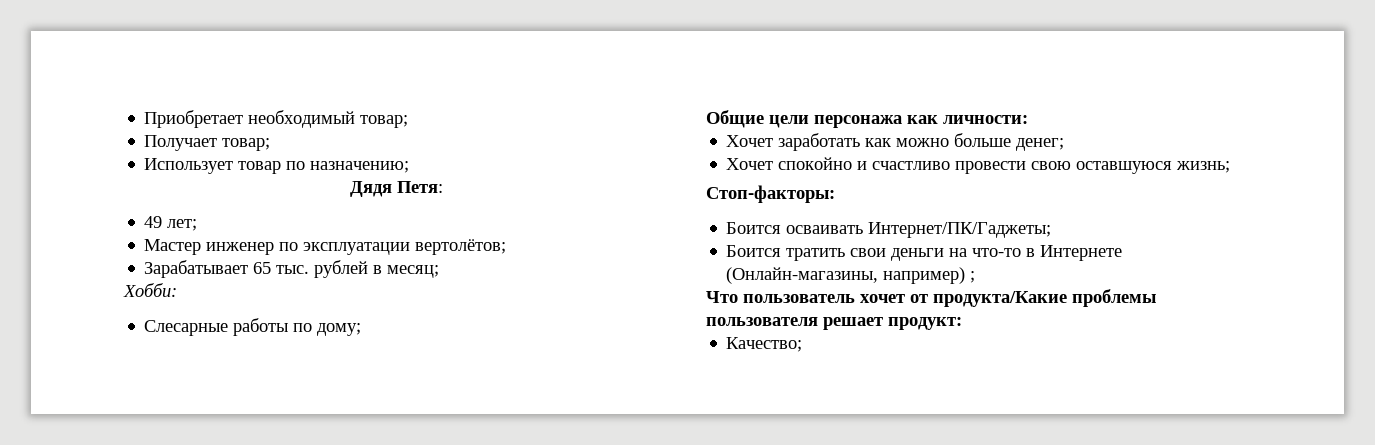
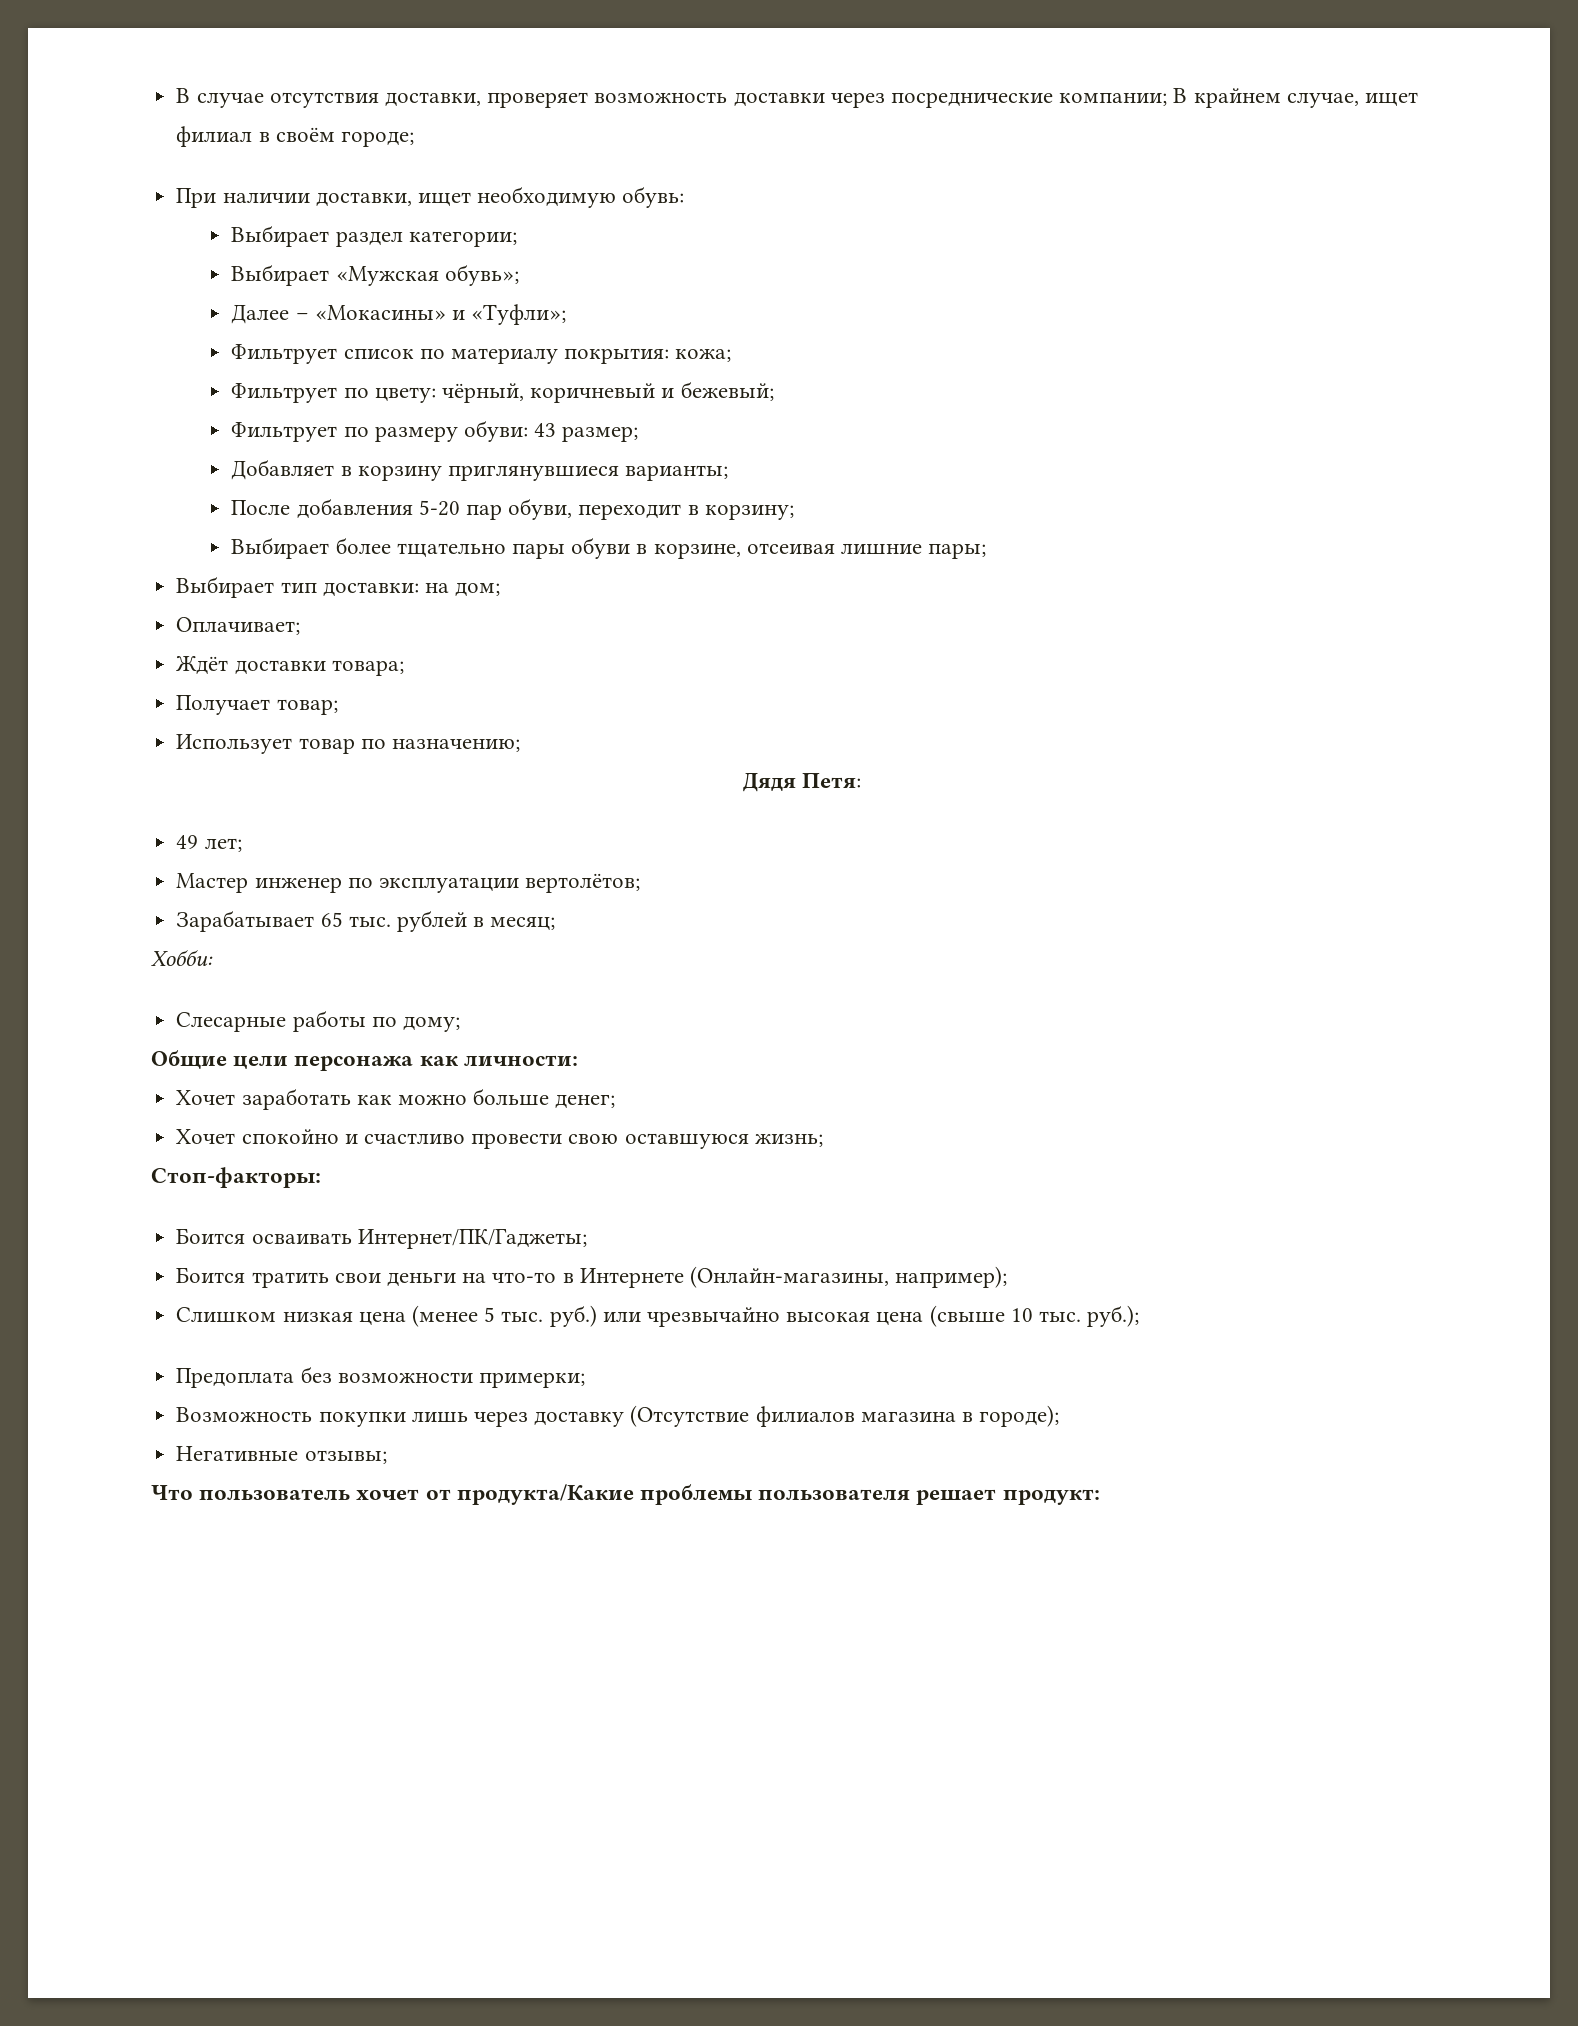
- Приобретает необходимый товар;
+ В случае отсутствия доставки, проверяет возможность доставки через посреднические компании; В крайнем случае, ищет филиал в своём городе;
+ При наличии доставки, ищет необходимую обувь:
+ Выбирает раздел категории;
+ Выбирает «Мужская обувь»;
+ Далее – «Мокасины» и «Туфли»;
+ Фильтрует список по материалу покрытия: кожа;
+ Фильтрует по цвету: чёрный, коричневый и бежевый;
+ Фильтрует по размеру обуви: 43 размер;
+ Добавляет в корзину приглянувшиеся варианты;
+ После добавления 5-20 пар обуви, переходит в корзину;
+ Выбирает более тщательно пары обуви в корзине, отсеивая лишние пары;
+ Выбирает тип доставки: на дом;
+ Оплачивает;
+ Ждёт доставки товара;
- Боится тратить свои деньги на что-то в Интернете (Онлайн-магазины, например) ;
+ Боится тратить свои деньги на что-то в Интернете (Онлайн-магазины, например);
+ Слишком низкая цена (менее 5 тыс. руб.) или чрезвычайно высокая цена (свыше 10 тыс. руб.);
+ Предоплата без возможности примерки;
+ Возможность покупки лишь через доставку (Отсутствие филиалов магазина в городе);
+ Негативные отзывы;
- Качество;

